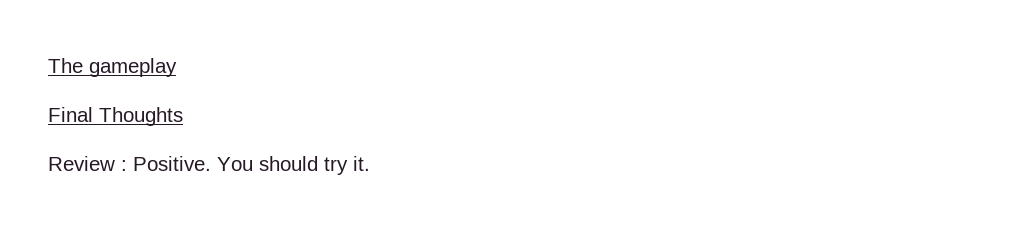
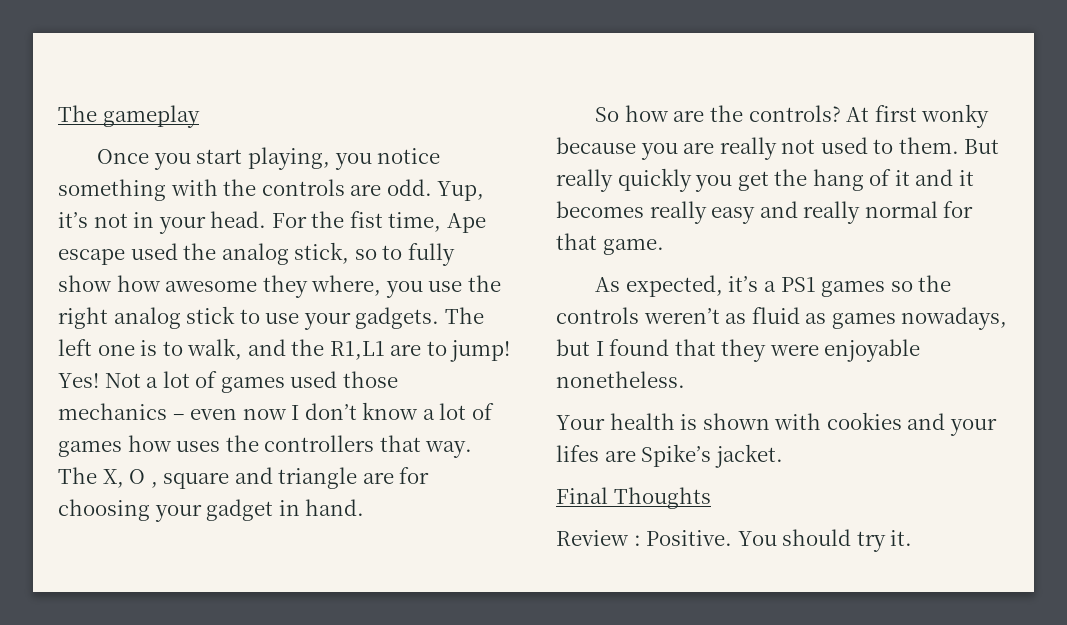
+ Once you start playing, you notice something with the controls are odd. Yup, it’s not in your head. For the fist time, Ape escape used the analog stick, so to fully show how awesome they where, you use the right analog stick to use your gadgets. The left one is to walk, and the R1,L1 are to jump! Yes! Not a lot of games used those mechanics – even now I don’t know a lot of games how uses the controllers that way. The X, O , square and triangle are for choosing your gadget in hand.
+ So how are the controls? At first wonky because you are really not used to them. But really quickly you get the hang of it and it becomes really easy and really normal for that game.
+ As expected, it’s a PS1 games so the controls weren’t as fluid as games nowadays, but I found that they were enjoyable nonetheless.
+ Your health is shown with cookies and your lifes are Spike’s jacket.

